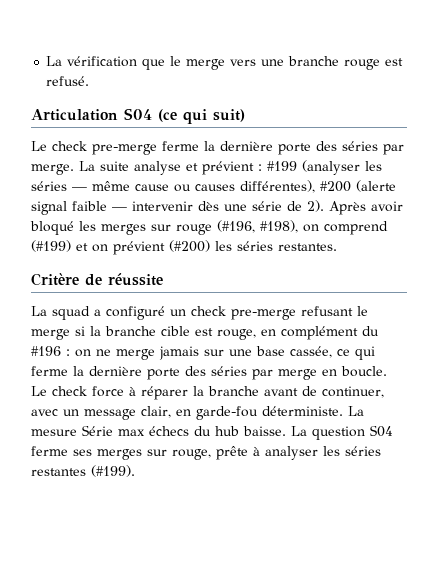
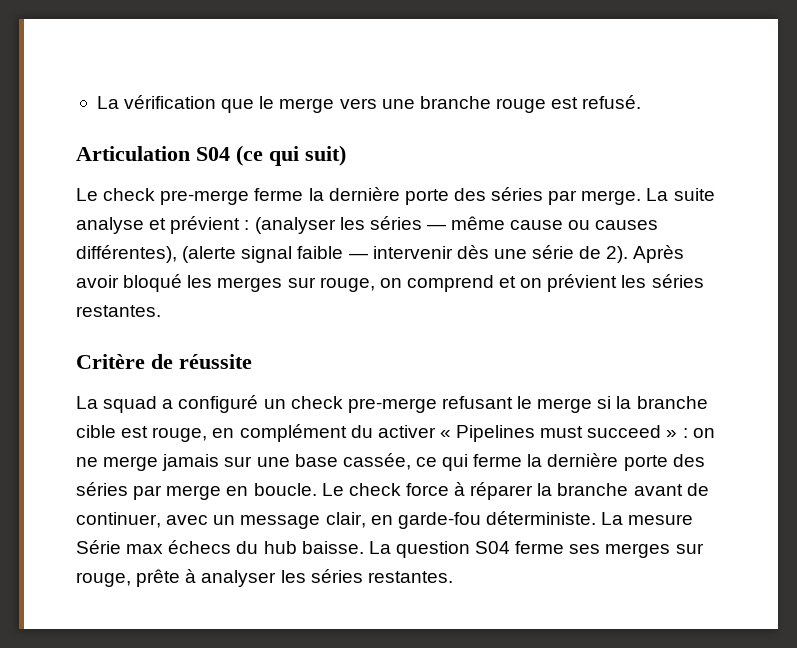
- La suite analyse et prévient : #199 (analyser les séries — même cause ou causes différentes), #200 (alerte signal faible — intervenir dès une série de 2).
+ La suite analyse et prévient : (analyser les séries — même cause ou causes différentes), (alerte signal faible — intervenir dès une série de 2).
- Après avoir bloqué les merges sur rouge (#196, #198), on comprend (#199) et on prévient (#200) les séries restantes.
+ Après avoir bloqué les merges sur rouge, on comprend et on prévient les séries restantes.
- La squad a configuré un check pre-merge refusant le merge si la branche cible est rouge, en complément du #196 : on ne merge jamais sur une base cassée, ce qui ferme la dernière porte des séries par merge en boucle.
+ La squad a configuré un check pre-merge refusant le merge si la branche cible est rouge, en complément du activer « Pipelines must succeed » : on ne merge jamais sur une base cassée, ce qui ferme la dernière porte des séries par merge en boucle.
- La question S04 ferme ses merges sur rouge, prête à analyser les séries restantes (#199).
+ La question S04 ferme ses merges sur rouge, prête à analyser les séries restantes.

